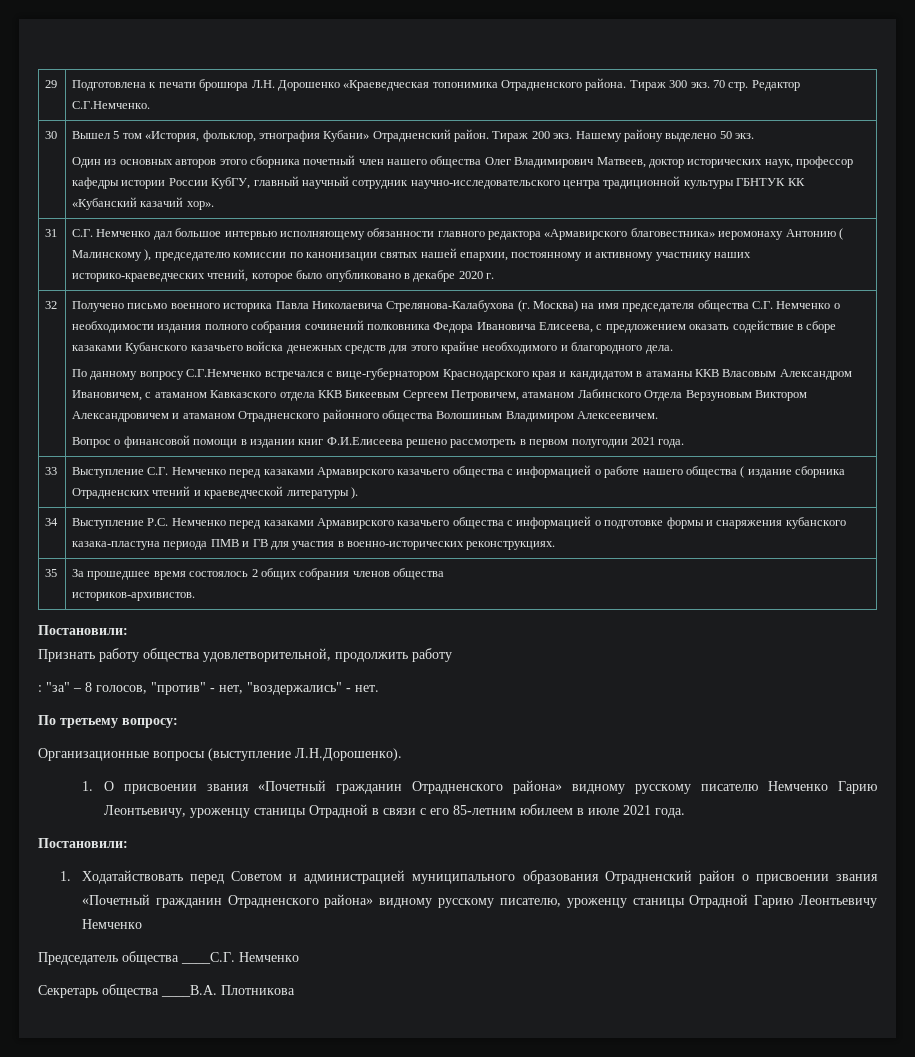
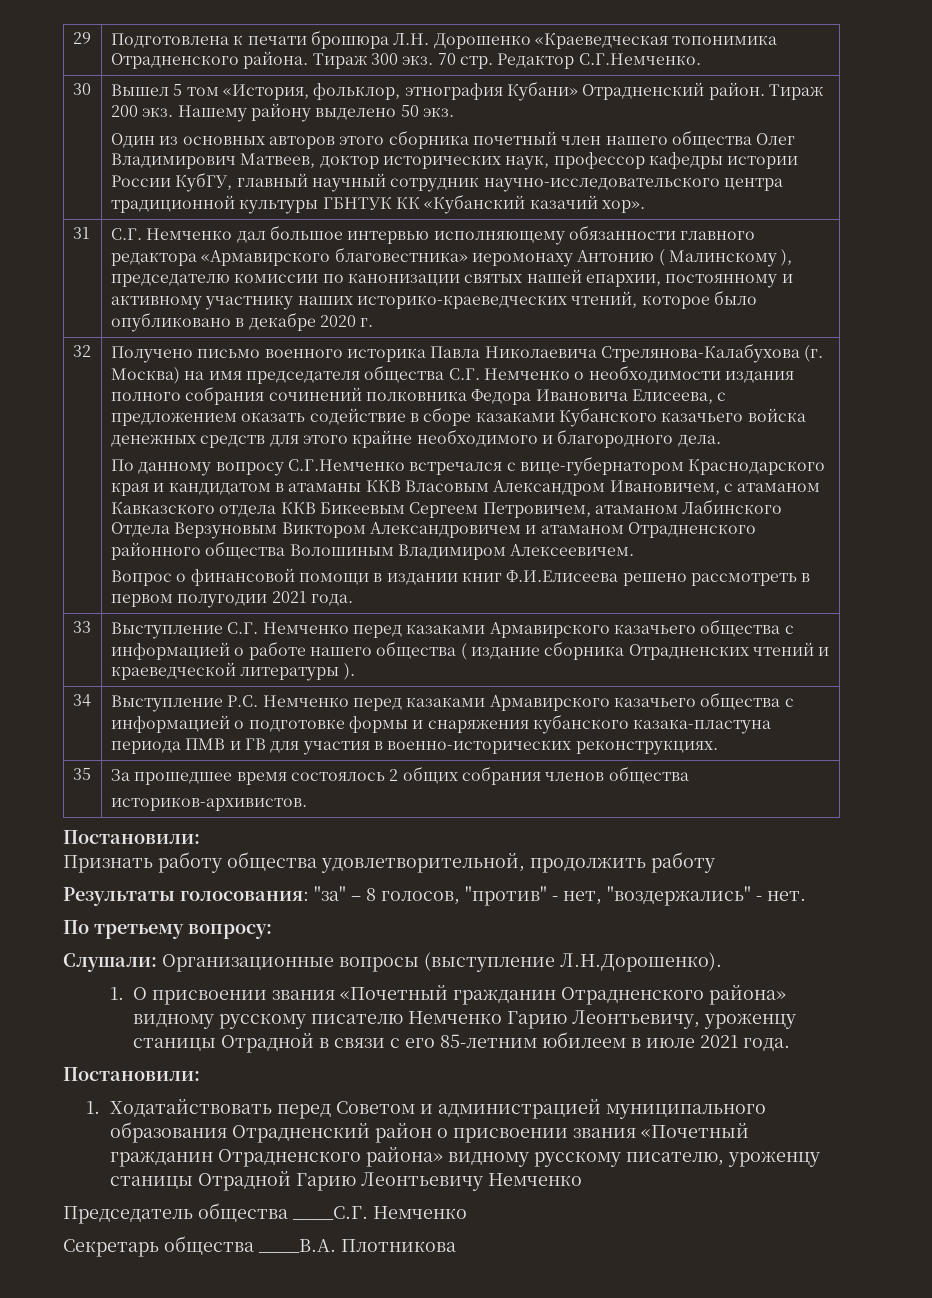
- : "за" – 8 голосов, "против" - нет, "воздержались" - нет.
+ Результаты голосования: "за" – 8 голосов, "против" - нет, "воздержались" - нет.
- Организационные вопросы (выступление Л.Н.Дорошенко).
+ Слушали: Организационные вопросы (выступление Л.Н.Дорошенко).

